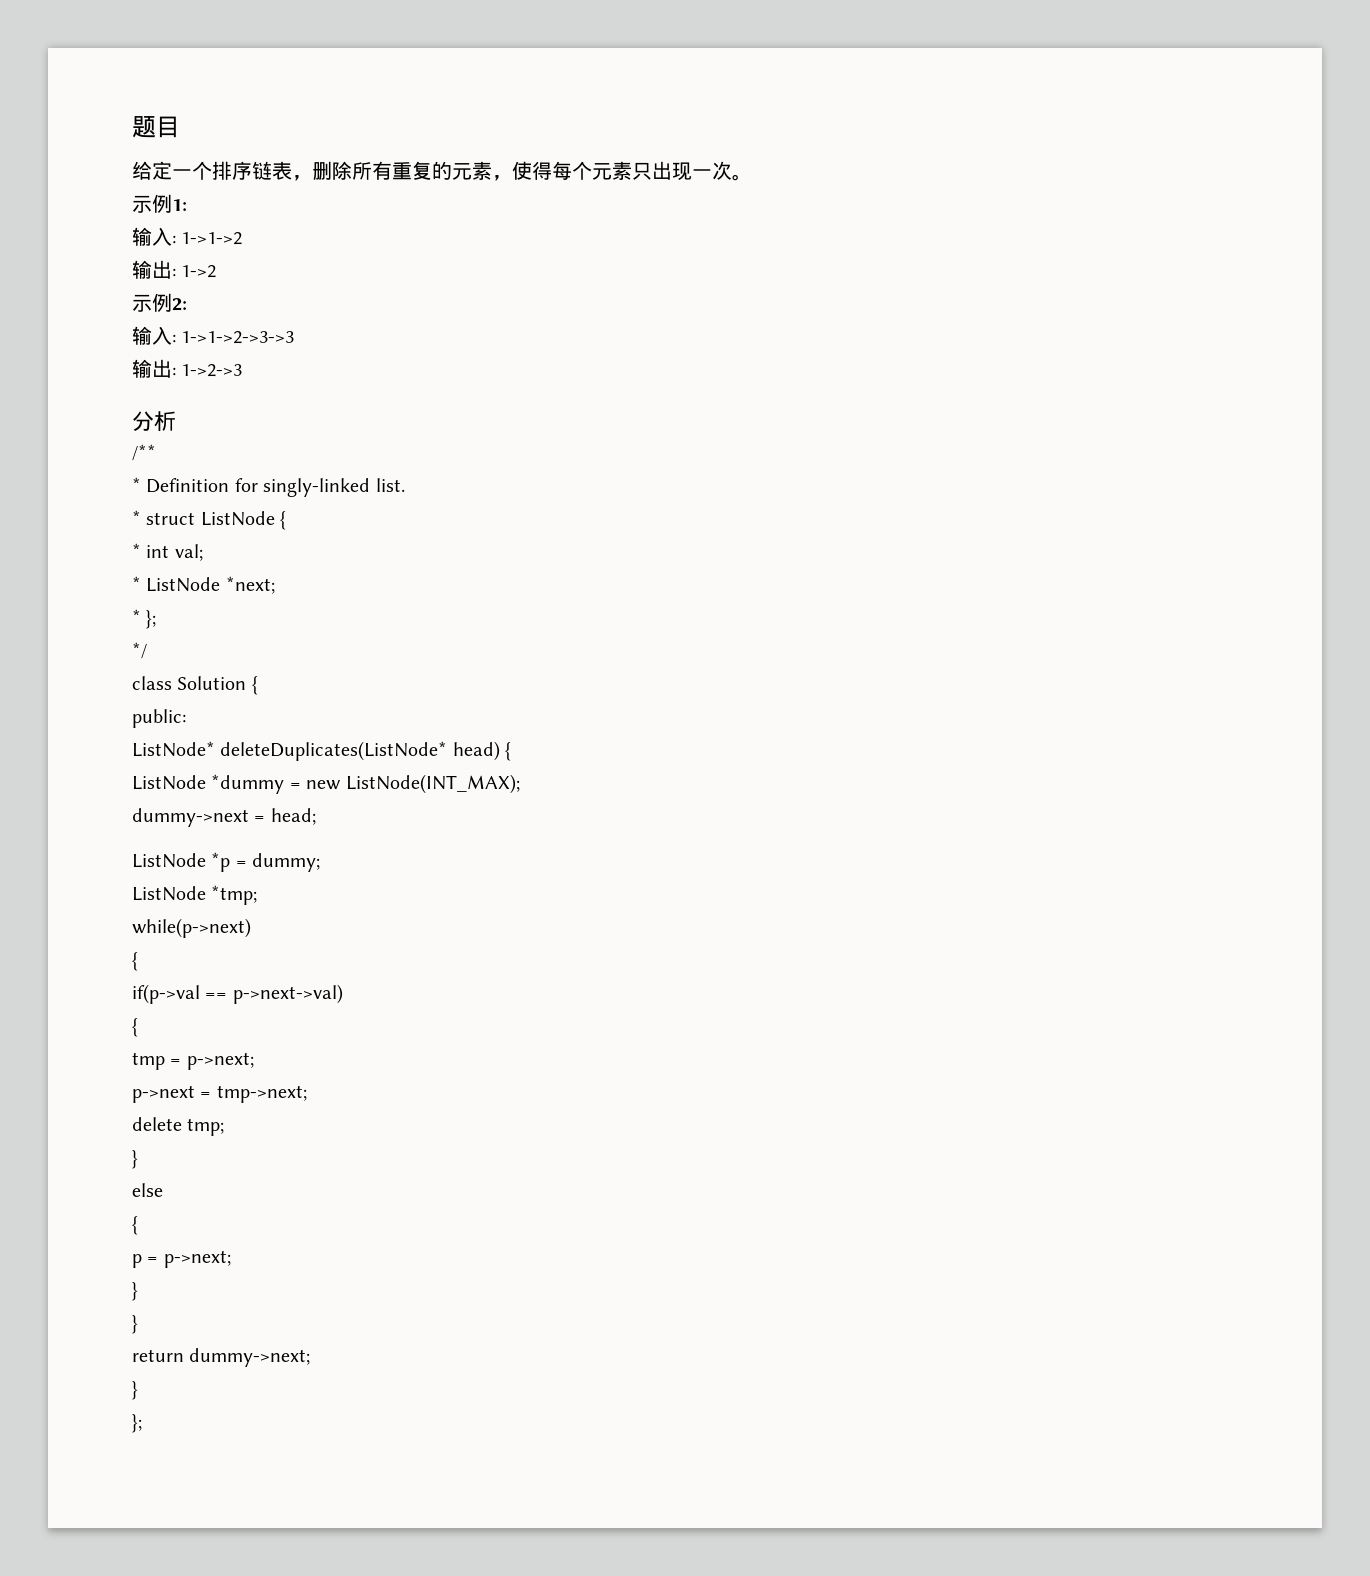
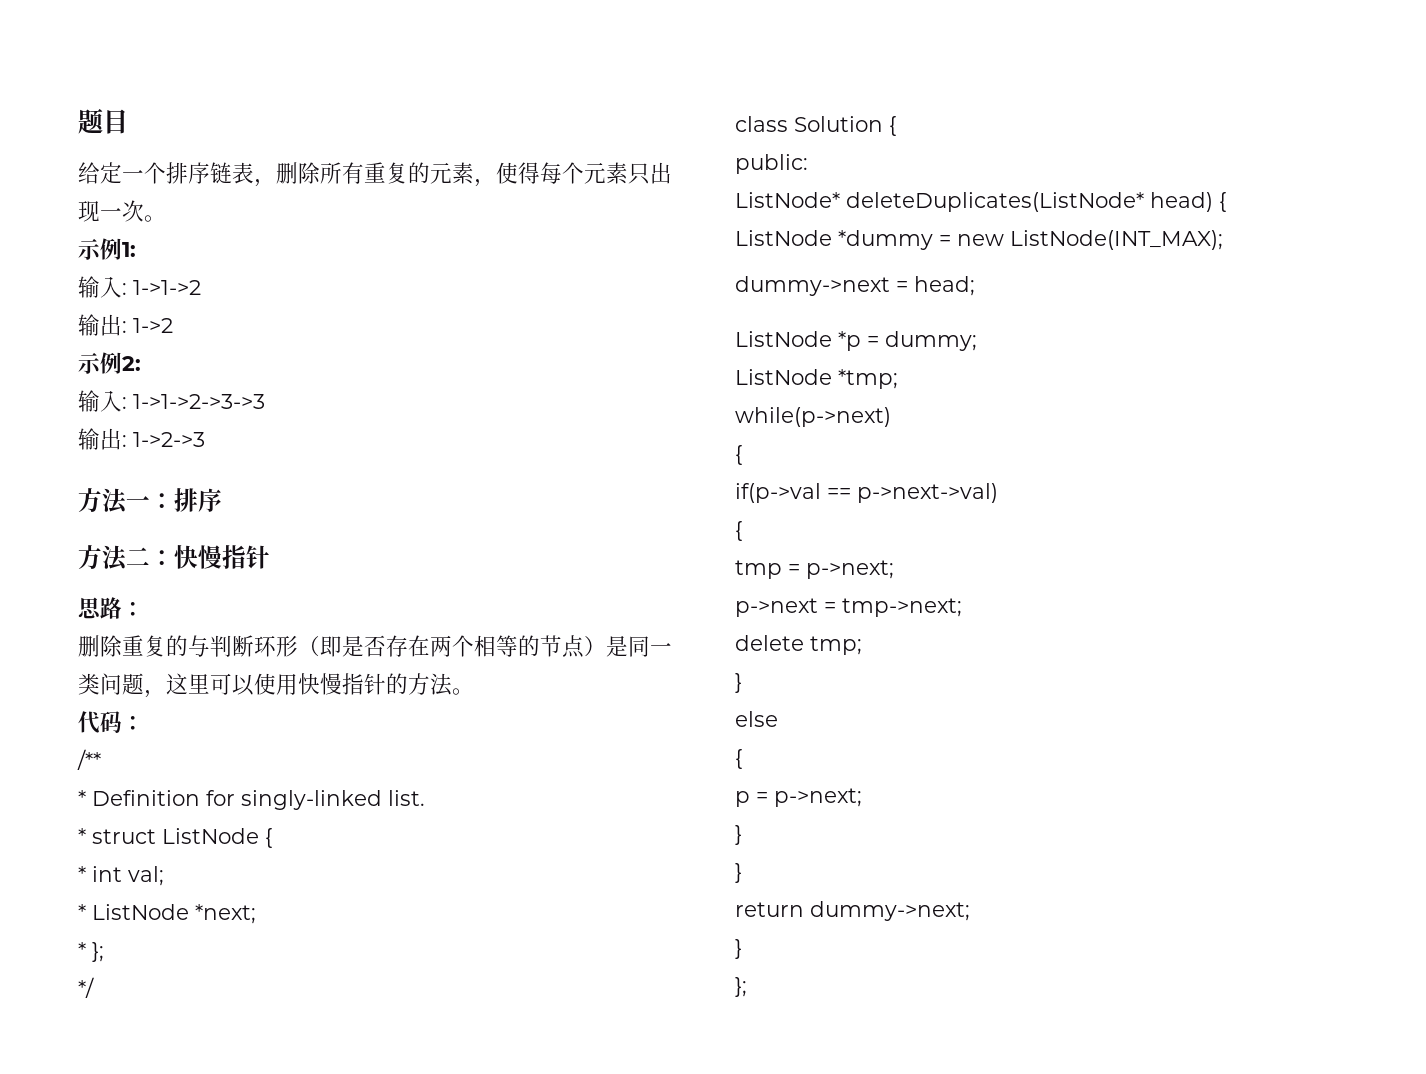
- 分析
+ 方法一：排序
+ 方法二：快慢指针
+ 思路：
+ 删除重复的与判断环形（即是否存在两个相等的节点）是同一类问题，这里可以使用快慢指针的方法。
+ 代码：

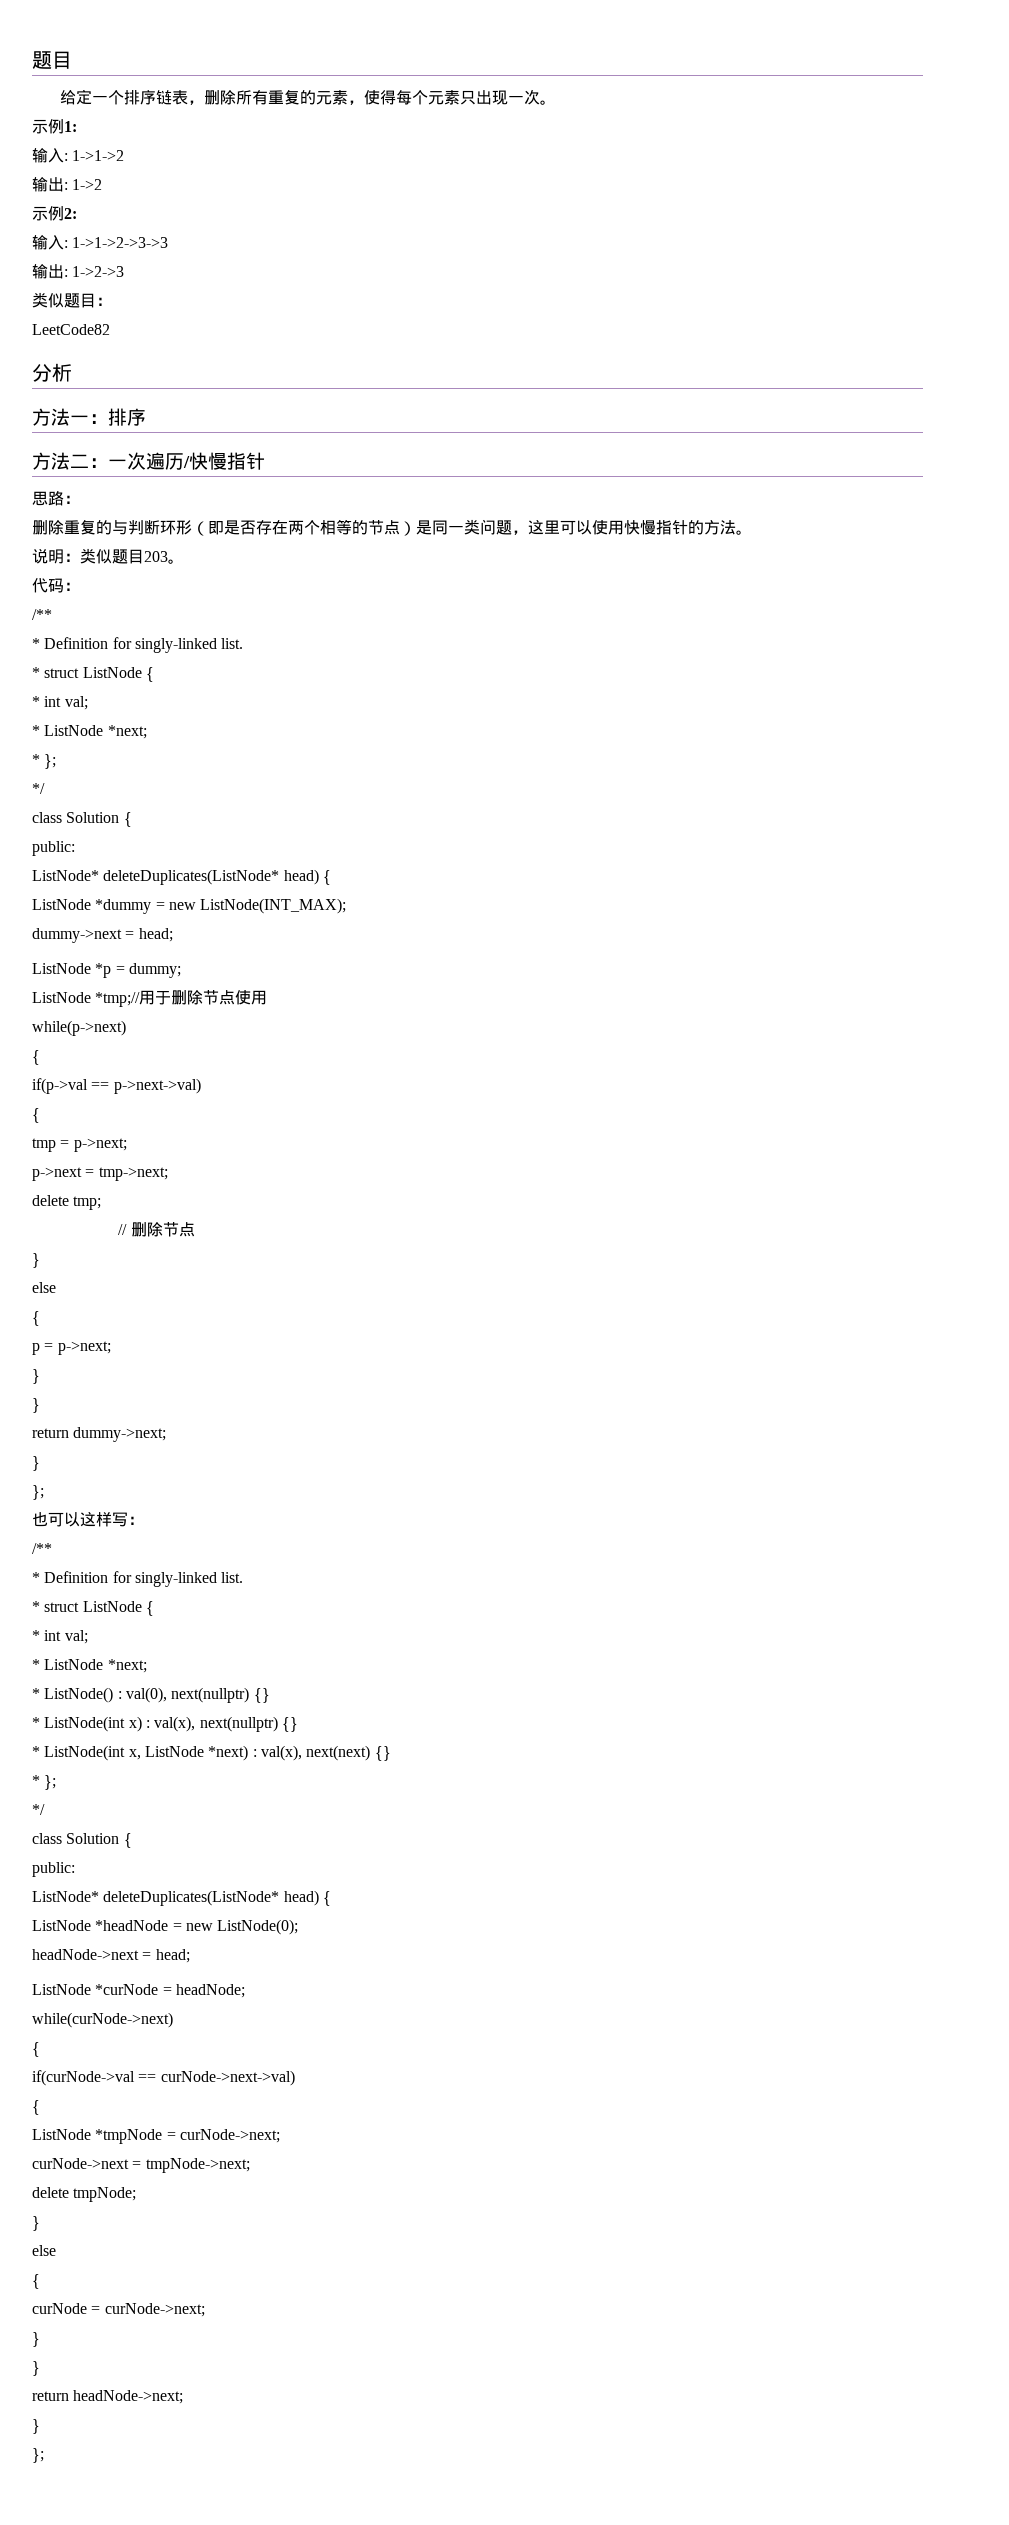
+ 类似题目：
+ LeetCode82
+ 分析
- 方法二：快慢指针
+ 方法二：一次遍历/快慢指针
+ 说明：类似题目203。
- ListNode *tmp;
+ ListNode *tmp;//用于删除节点使用
+ // 删除节点
+ 也可以这样写：
+ /**
+ * Definition for singly-linked list.
+ * struct ListNode {
+ * int val;
+ * ListNode *next;
+ * ListNode() : val(0), next(nullptr) {}
+ * ListNode(int x) : val(x), next(nullptr) {}
+ * ListNode(int x, ListNode *next) : val(x), next(next) {}
+ * };
+ */
+ class Solution {
+ public:
+ ListNode* deleteDuplicates(ListNode* head) {
+ ListNode *headNode = new ListNode(0);
+ headNode->next = head;
+ ListNode *curNode = headNode;
+ while(curNode->next)
+ {
+ if(curNode->val == curNode->next->val)
+ {
+ ListNode *tmpNode = curNode->next;
+ curNode->next = tmpNode->next;
+ delete tmpNode;
+ }
+ else
+ {
+ curNode = curNode->next;
+ }
+ }
+ return headNode->next;
+ }
+ };

